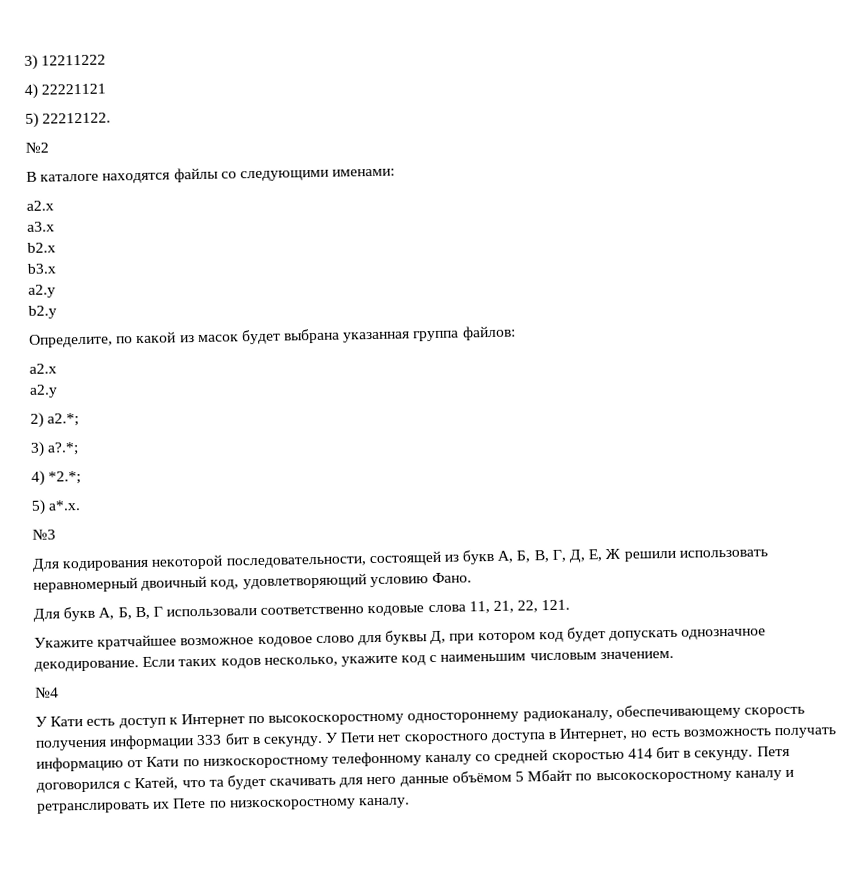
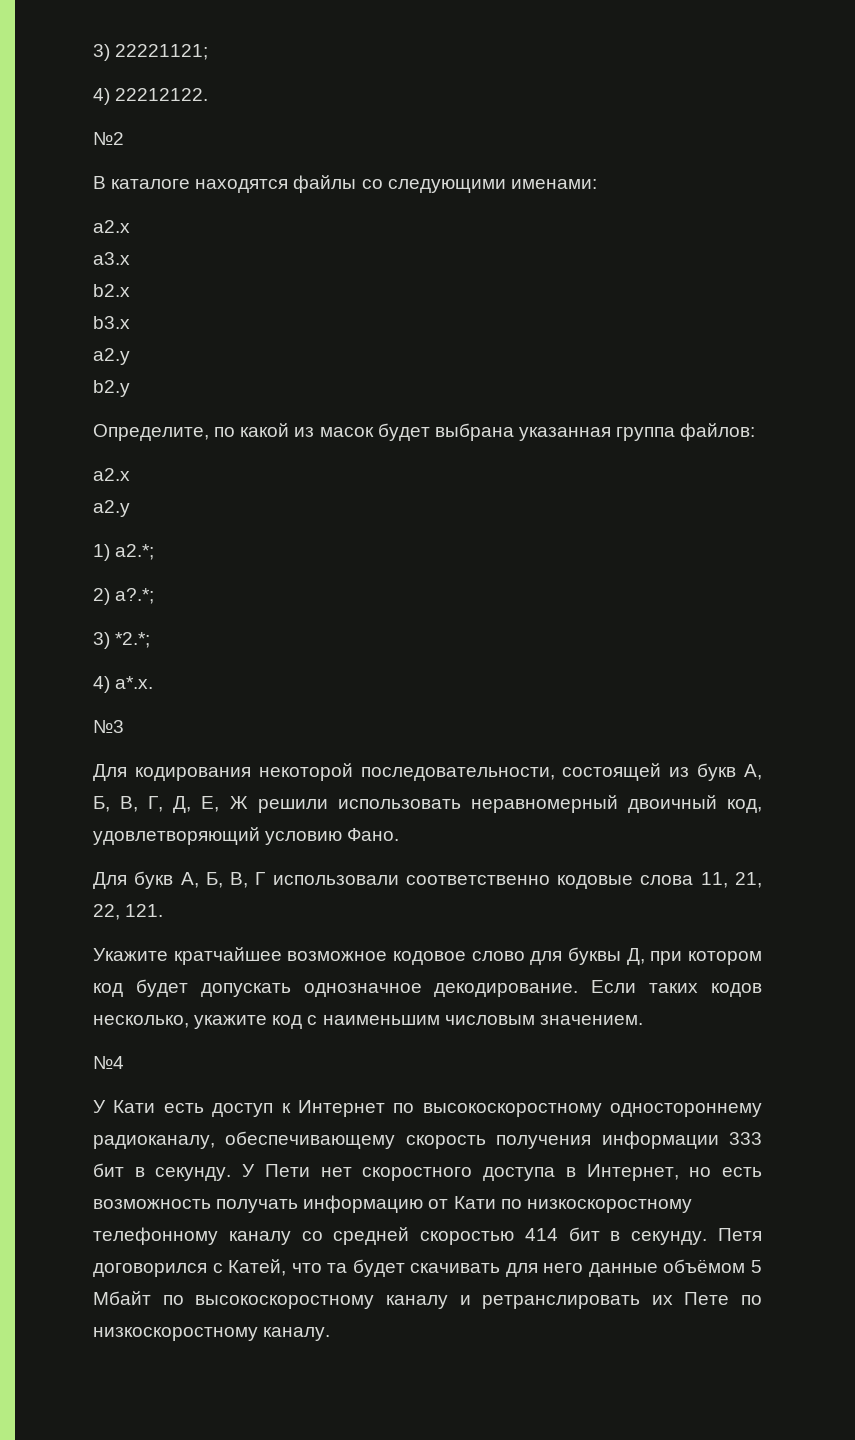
- 3) 12211222
- 4) 22221121
- 5) 22212122.
+ 3) 22221121;
+ 4) 22212122.
- 2) a2.*;
+ 1) a2.*;
- 3) a?.*;
+ 2) a?.*;
- 4) *2.*;
+ 3) *2.*;
- 5) a*.x.
+ 4) a*.x.

